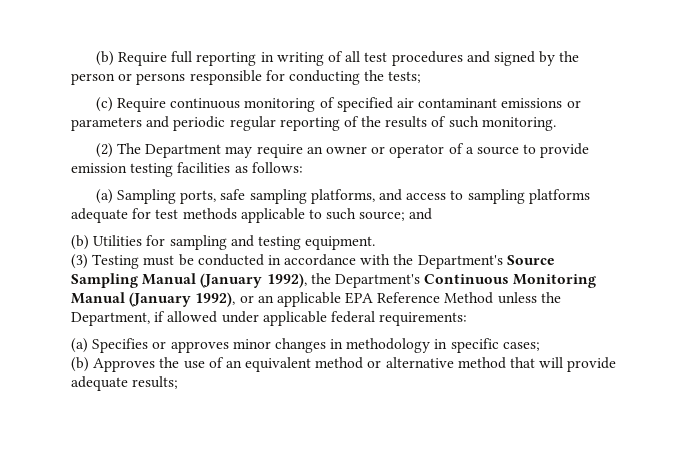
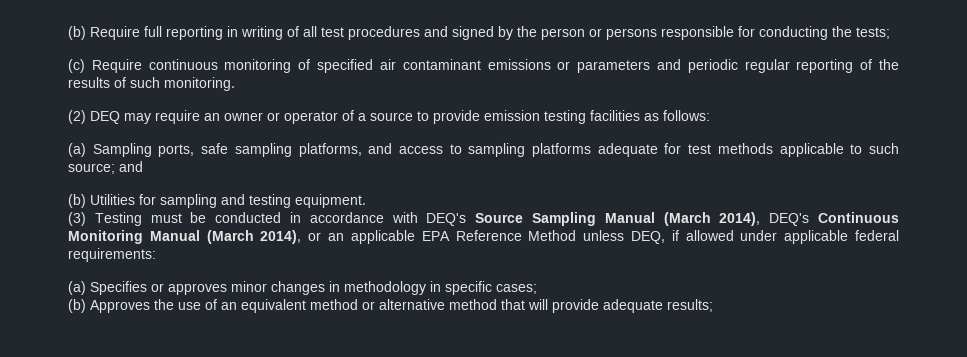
- (2) The Department may require an owner or operator of a source to provide emission testing facilities as follows:
+ (2) DEQ may require an owner or operator of a source to provide emission testing facilities as follows:
- (3) Testing must be conducted in accordance with the Department's Source Sampling Manual (January 1992), the Department's Continuous Monitoring Manual (January 1992), or an applicable EPA Reference Method unless the Department, if allowed under applicable federal requirements:
+ (3) Testing must be conducted in accordance with DEQ's Source Sampling Manual (March 2014), DEQ's Continuous Monitoring Manual (March 2014), or an applicable EPA Reference Method unless DEQ, if allowed under applicable federal requirements:

